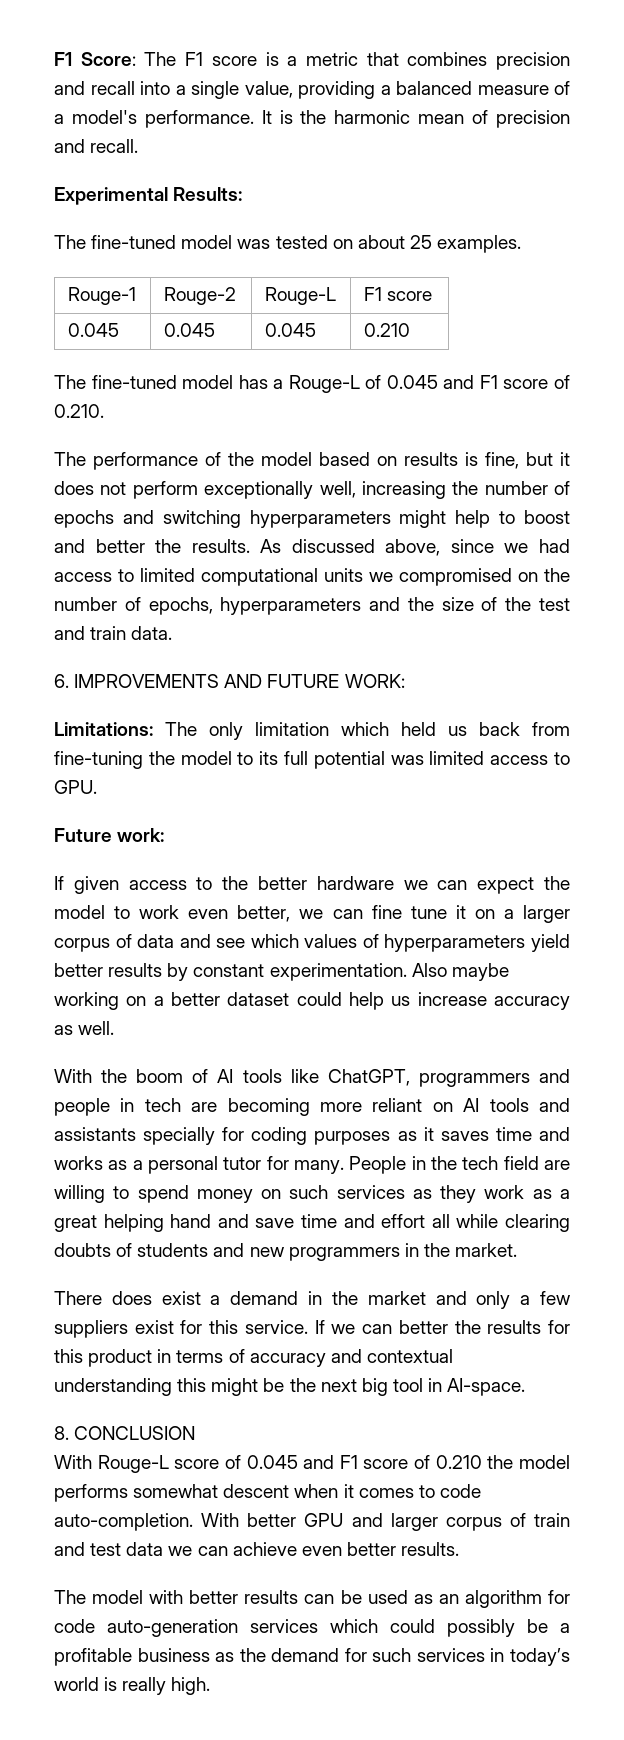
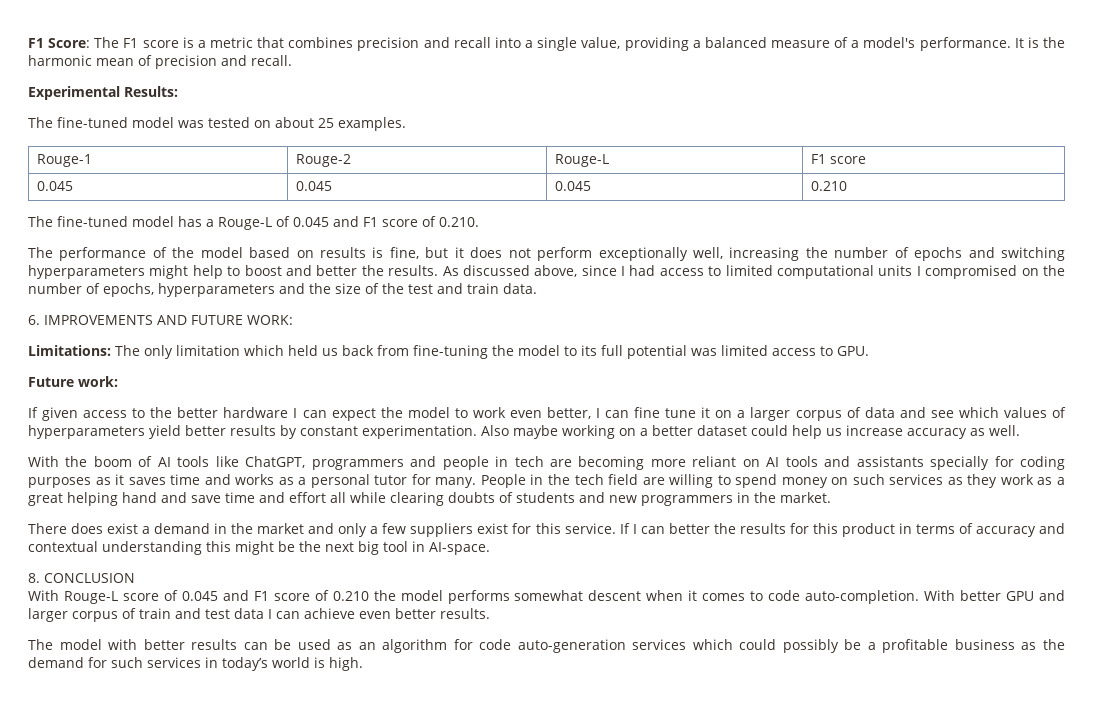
- As discussed above, since we had access to limited computational units we compromised on the number of epochs, hyperparameters and the size of the test and train data.
+ As discussed above, since I had access to limited computational units I compromised on the number of epochs, hyperparameters and the size of the test and train data.
- If given access to the better hardware we can expect the model to work even better, we can fine tune it on a larger corpus of data and see which values of hyperparameters yield better results by constant experimentation.
+ If given access to the better hardware I can expect the model to work even better, I can fine tune it on a larger corpus of data and see which values of hyperparameters yield better results by constant experimentation.
- If we can better the results for this product in terms of accuracy and contextual understanding this might be the next big tool in AI-space.
+ If I can better the results for this product in terms of accuracy and contextual understanding this might be the next big tool in AI-space.
- With better GPU and larger corpus of train and test data we can achieve even better results.
+ With better GPU and larger corpus of train and test data I can achieve even better results.
- The model with better results can be used as an algorithm for code auto-generation services which could possibly be a profitable business as the demand for such services in today’s world is really high.
+ The model with better results can be used as an algorithm for code auto-generation services which could possibly be a profitable business as the demand for such services in today’s world is high.

